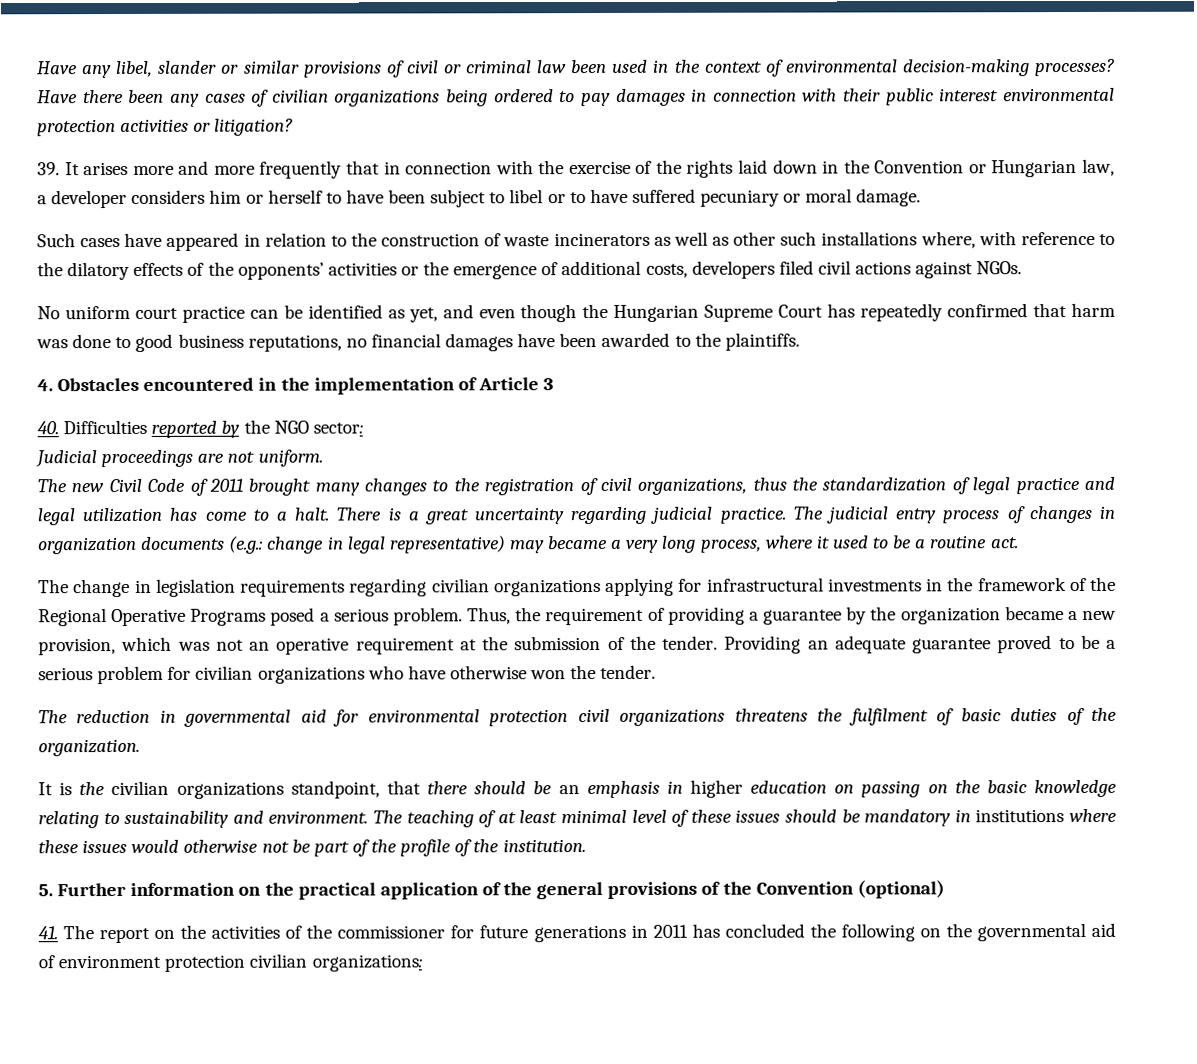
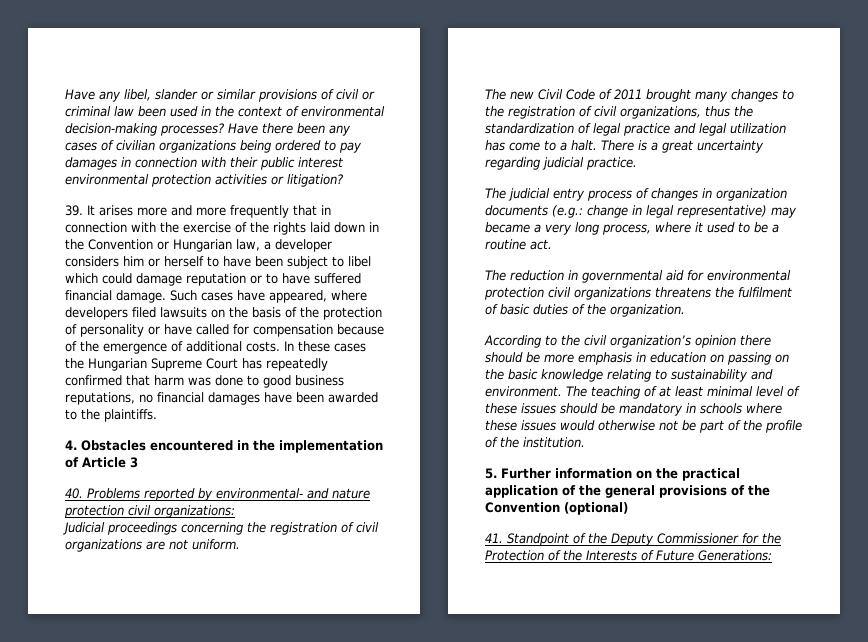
- 39. It arises more and more frequently that in connection with the exercise of the rights laid down in the Convention or Hungarian law, a developer considers him or herself to have been subject to libel or to have suffered pecuniary or moral damage.
- Such cases have appeared in relation to the construction of waste incinerators as well as other such installations where, with reference to the dilatory effects of the opponents’ activities or the emergence of additional costs, developers filed civil actions against NGOs.
- No uniform court practice can be identified as yet, and even though the Hungarian Supreme Court has repeatedly confirmed that harm was done to good business reputations, no financial damages have been awarded to the plaintiffs.
+ 39. It arises more and more frequently that in connection with the exercise of the rights laid down in the Convention or Hungarian law, a developer considers him or herself to have been subject to libel which could damage reputation or to have suffered financial damage. Such cases have appeared, where developers filed lawsuits on the basis of the protection of personality or have called for compensation because of the emergence of additional costs. In these cases the Hungarian Supreme Court has repeatedly confirmed that harm was done to good business reputations, no financial damages have been awarded to the plaintiffs.
- 40. Difficulties reported by the NGO sector:
- Judicial proceedings are not uniform.
+ 40. Problems reported by environmental- and nature protection civil organizations:
+ Judicial proceedings concerning the registration of civil organizations are not uniform.
- There is a great uncertainty regarding judicial practice. The judicial entry process of changes in organization documents (e.g.: change in legal representative) may became a very long process, where it used to be a routine act.
+ There is a great uncertainty regarding judicial practice.
+ The judicial entry process of changes in organization documents (e.g.: change in legal representative) may became a very long process, where it used to be a routine act.
- The change in legislation requirements regarding civilian organizations applying for infrastructural investments in the framework of the Regional Operative Programs posed a serious problem. Thus, the requirement of providing a guarantee by the organization became a new provision, which was not an operative requirement at the submission of the tender. Providing an adequate guarantee proved to be a serious problem for civilian organizations who have otherwise won the tender.
- It is the civilian organizations standpoint, that there should be an emphasis in higher education on passing on the basic knowledge relating to sustainability and environment.
+ According to the civil organization’s opinion there should be more emphasis in education on passing on the basic knowledge relating to sustainability and environment.
- The teaching of at least minimal level of these issues should be mandatory in institutions where these issues would otherwise not be part of the profile of the institution.
+ The teaching of at least minimal level of these issues should be mandatory in schools where these issues would otherwise not be part of the profile of the institution.
- 41. The report on the activities of the commissioner for future generations in 2011 has concluded the following on the governmental aid of environment protection civilian organizations:
+ 41. Standpoint of the Deputy Commissioner for the Protection of the Interests of Future Generations:

